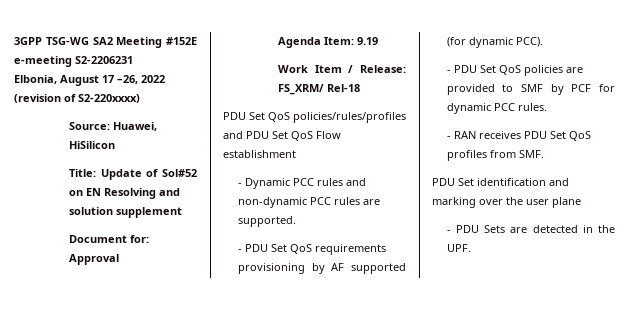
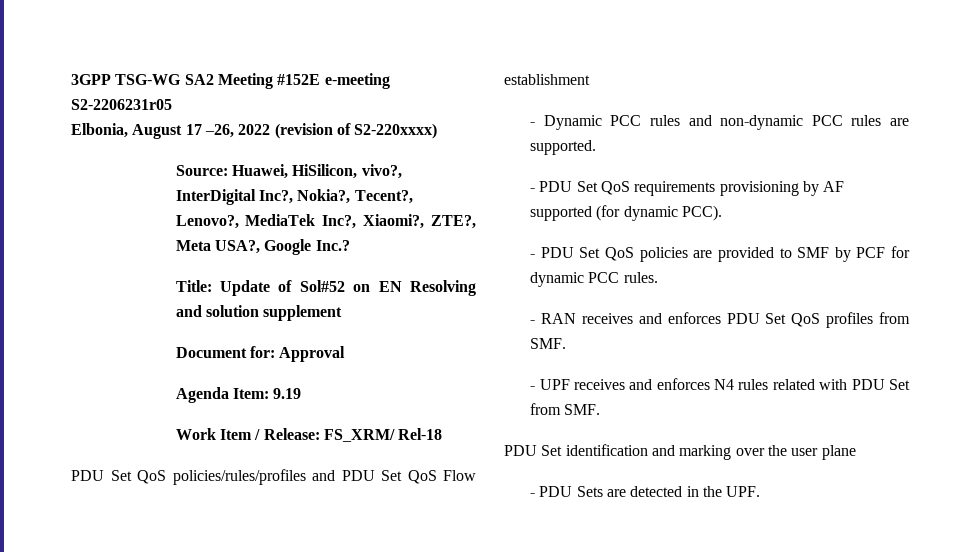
- 3GPP TSG-WG SA2 Meeting #152E e-meeting S2-2206231
+ 3GPP TSG-WG SA2 Meeting #152E e-meeting S2-2206231r05
- Source: Huawei, HiSilicon
+ Source: Huawei, HiSilicon, vivo?, InterDigital Inc?, Nokia?, Tecent?, Lenovo?, MediaTek Inc?, Xiaomi?, ZTE?, Meta USA?, Google Inc.?
- - RAN receives PDU Set QoS profiles from SMF.
+ - RAN receives and enforces PDU Set QoS profiles from SMF.
+ - UPF receives and enforces N4 rules related with PDU Set from SMF.

